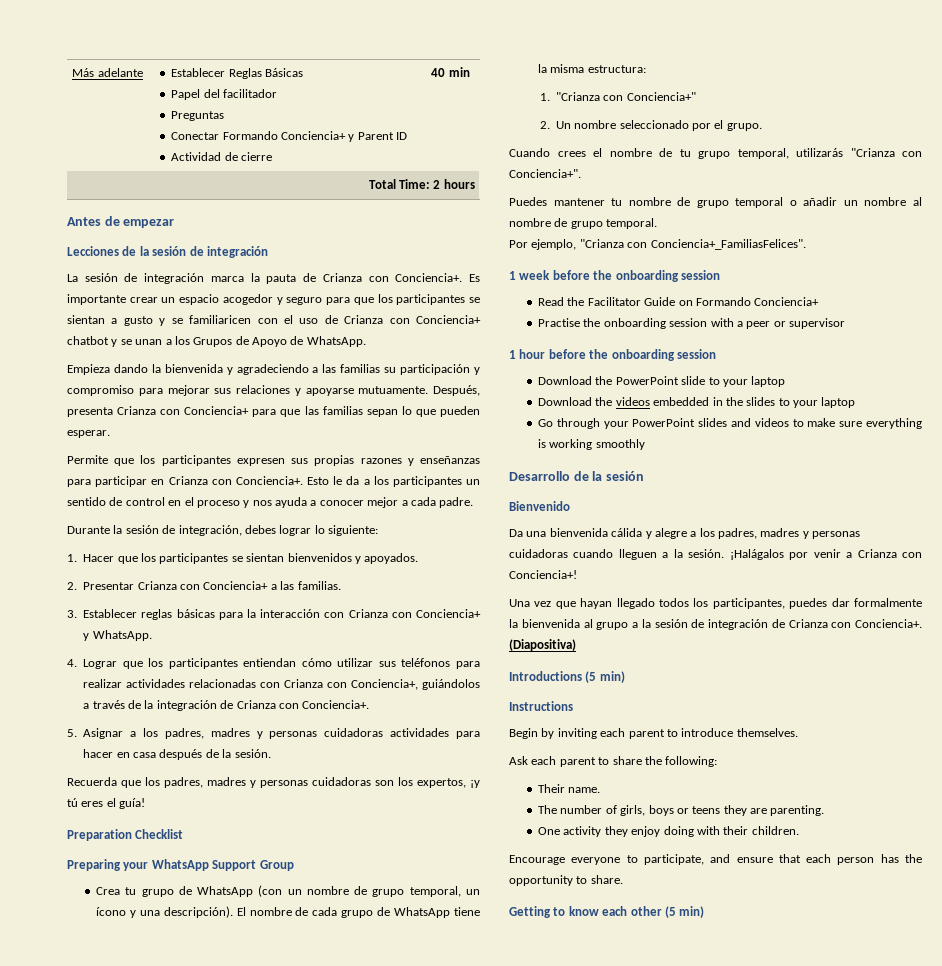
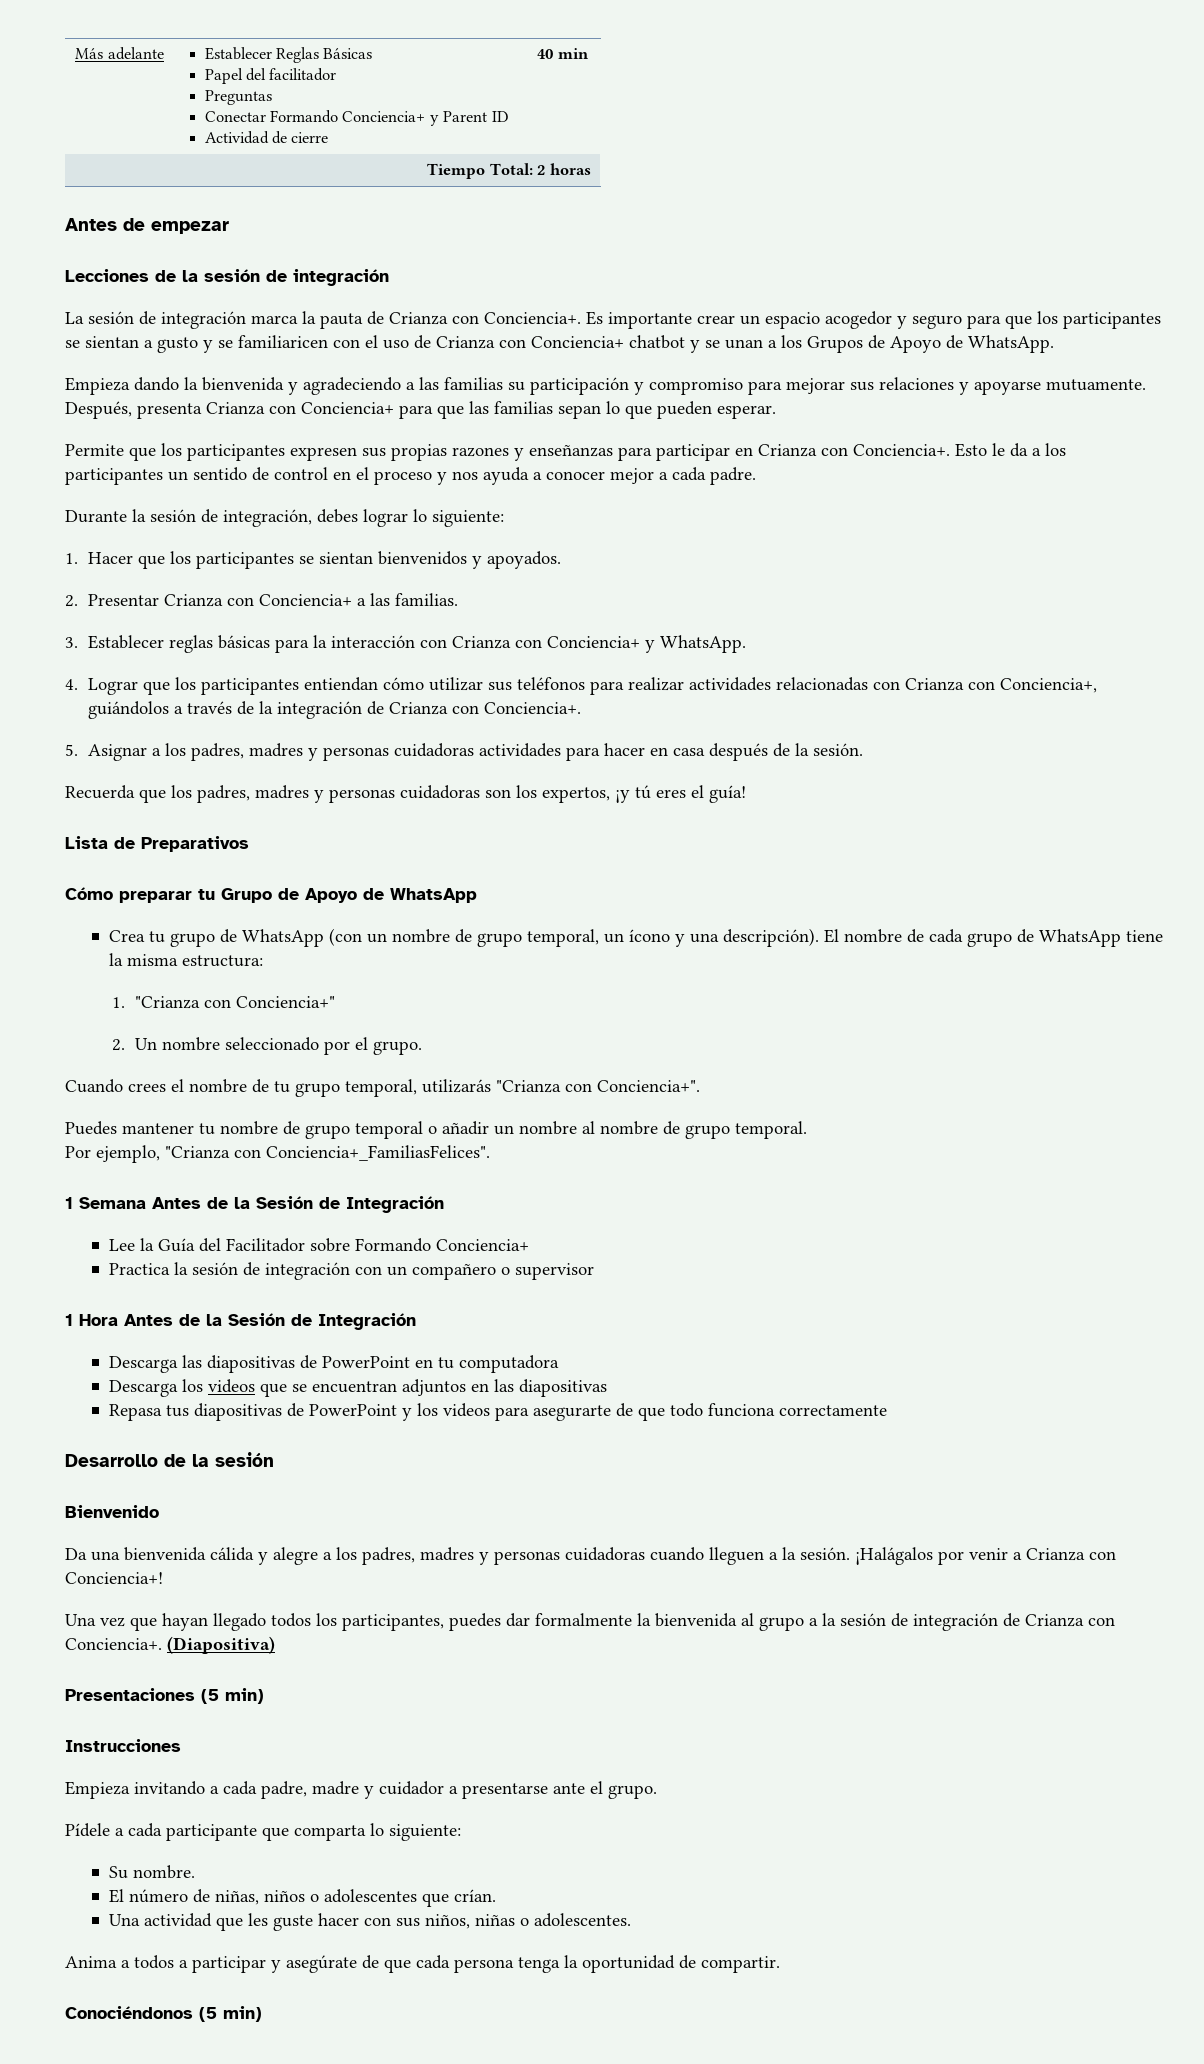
- Total Time: 2 hours
+ Tiempo Total: 2 horas
- Preparation Checklist
- Preparing your WhatsApp Support Group
+ Lista de Preparativos
+ Cómo preparar tu Grupo de Apoyo de WhatsApp
- 1 week before the onboarding session
- Read the Facilitator Guide on Formando Conciencia+
- Practise the onboarding session with a peer or supervisor
- 1 hour before the onboarding session
- Download the PowerPoint slide to your laptop
- Download the videos embedded in the slides to your laptop
- Go through your PowerPoint slides and videos to make sure everything is working smoothly
+ 1 Semana Antes de la Sesión de Integración
+ Lee la Guía del Facilitador sobre Formando Conciencia+
+ Practica la sesión de integración con un compañero o supervisor
+ 1 Hora Antes de la Sesión de Integración
+ Descarga las diapositivas de PowerPoint en tu computadora
+ Descarga los videos que se encuentran adjuntos en las diapositivas
+ Repasa tus diapositivas de PowerPoint y los videos para asegurarte de que todo funciona correctamente
- Introductions (5 min)
+ Presentaciones (5 min)
- Instructions
- Begin by inviting each parent to introduce themselves.
- Ask each parent to share the following:
- Their name.
- The number of girls, boys or teens they are parenting.
- One activity they enjoy doing with their children.
- Encourage everyone to participate, and ensure that each person has the opportunity to share.
- Getting to know each other (5 min)
+ Instrucciones
+ Empieza invitando a cada padre, madre y cuidador a presentarse ante el grupo.
+ Pídele a cada participante que comparta lo siguiente:
+ Su nombre.
+ El número de niñas, niños o adolescentes que crían.
+ Una actividad que les guste hacer con sus niños, niñas o adolescentes.
+ Anima a todos a participar y asegúrate de que cada persona tenga la oportunidad de compartir.
+ Conociéndonos (5 min)

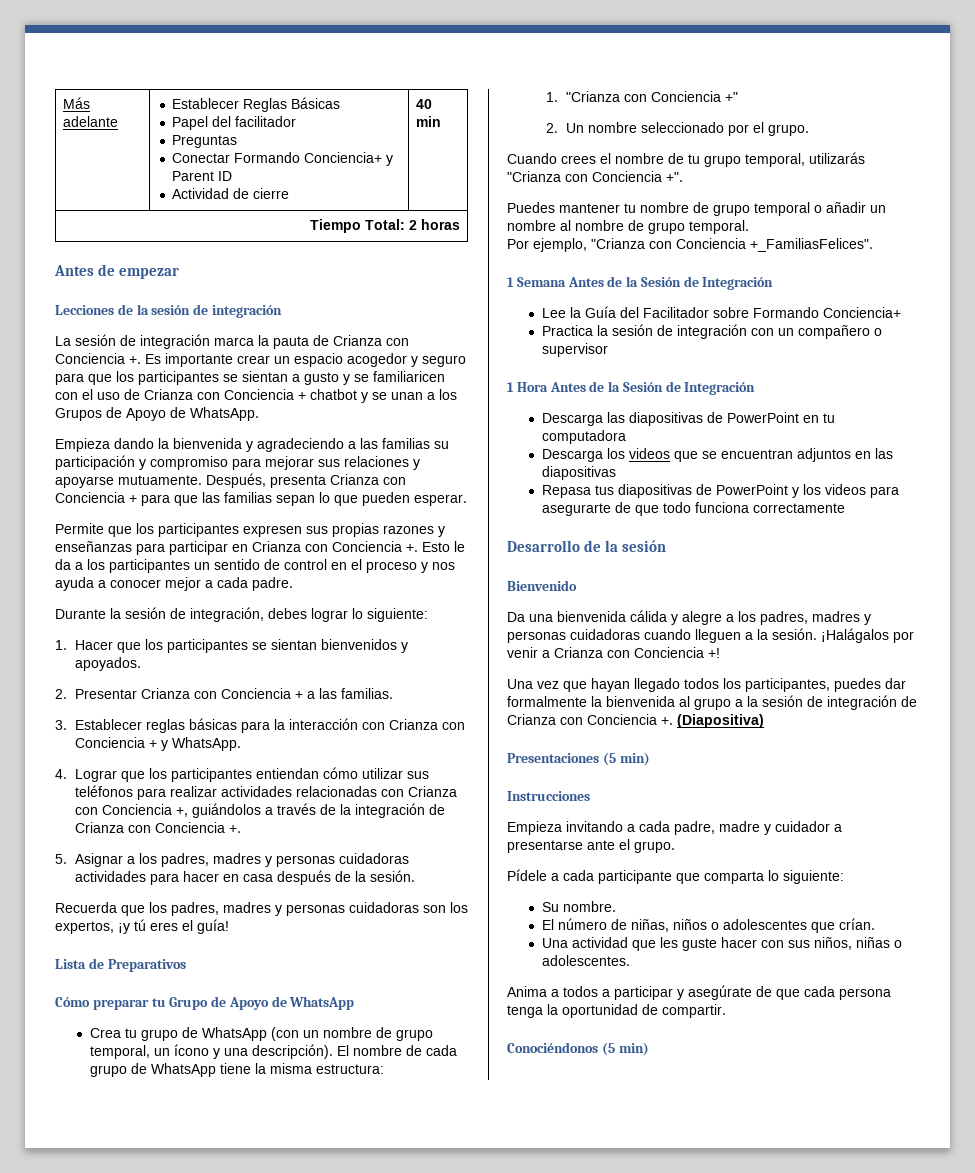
- La sesión de integración marca la pauta de Crianza con Conciencia+.
+ La sesión de integración marca la pauta de Crianza con Conciencia +.
- Es importante crear un espacio acogedor y seguro para que los participantes se sientan a gusto y se familiaricen con el uso de Crianza con Conciencia+ chatbot y se unan a los Grupos de Apoyo de WhatsApp.
+ Es importante crear un espacio acogedor y seguro para que los participantes se sientan a gusto y se familiaricen con el uso de Crianza con Conciencia + chatbot y se unan a los Grupos de Apoyo de WhatsApp.
- Después, presenta Crianza con Conciencia+ para que las familias sepan lo que pueden esperar.
+ Después, presenta Crianza con Conciencia + para que las familias sepan lo que pueden esperar.
- Permite que los participantes expresen sus propias razones y enseñanzas para participar en Crianza con Conciencia+.
+ Permite que los participantes expresen sus propias razones y enseñanzas para participar en Crianza con Conciencia +.
- 2. Presentar Crianza con Conciencia+ a las familias.
+ 2. Presentar Crianza con Conciencia + a las familias.
- 3. Establecer reglas básicas para la interacción con Crianza con Conciencia+ y WhatsApp.
+ 3. Establecer reglas básicas para la interacción con Crianza con Conciencia + y WhatsApp.
- 4. Lograr que los participantes entiendan cómo utilizar sus teléfonos para realizar actividades relacionadas con Crianza con Conciencia+, guiándolos a través de la integración de Crianza con Conciencia+.
+ 4. Lograr que los participantes entiendan cómo utilizar sus teléfonos para realizar actividades relacionadas con Crianza con Conciencia +, guiándolos a través de la integración de Crianza con Conciencia +.
- 1. "Crianza con Conciencia+"
+ 1. "Crianza con Conciencia +"
- Cuando crees el nombre de tu grupo temporal, utilizarás "Crianza con Conciencia+".
+ Cuando crees el nombre de tu grupo temporal, utilizarás "Crianza con Conciencia +".
- Por ejemplo, "Crianza con Conciencia+_FamiliasFelices".
+ Por ejemplo, "Crianza con Conciencia +_FamiliasFelices".
- ¡Halágalos por venir a Crianza con Conciencia+!
+ ¡Halágalos por venir a Crianza con Conciencia +!
- Una vez que hayan llegado todos los participantes, puedes dar formalmente la bienvenida al grupo a la sesión de integración de Crianza con Conciencia+.
+ Una vez que hayan llegado todos los participantes, puedes dar formalmente la bienvenida al grupo a la sesión de integración de Crianza con Conciencia +.

